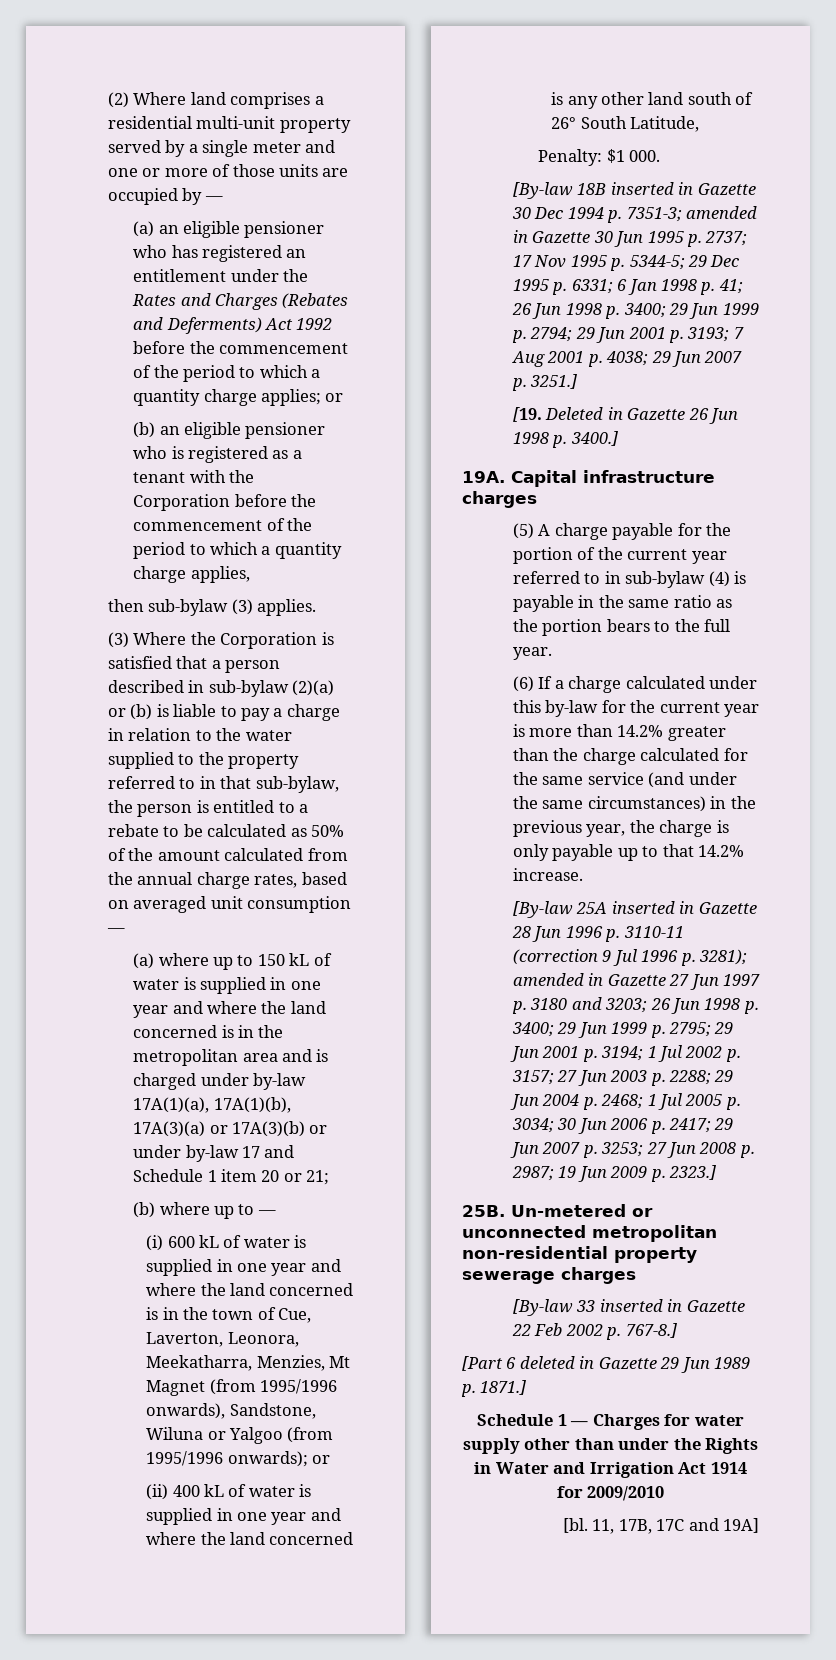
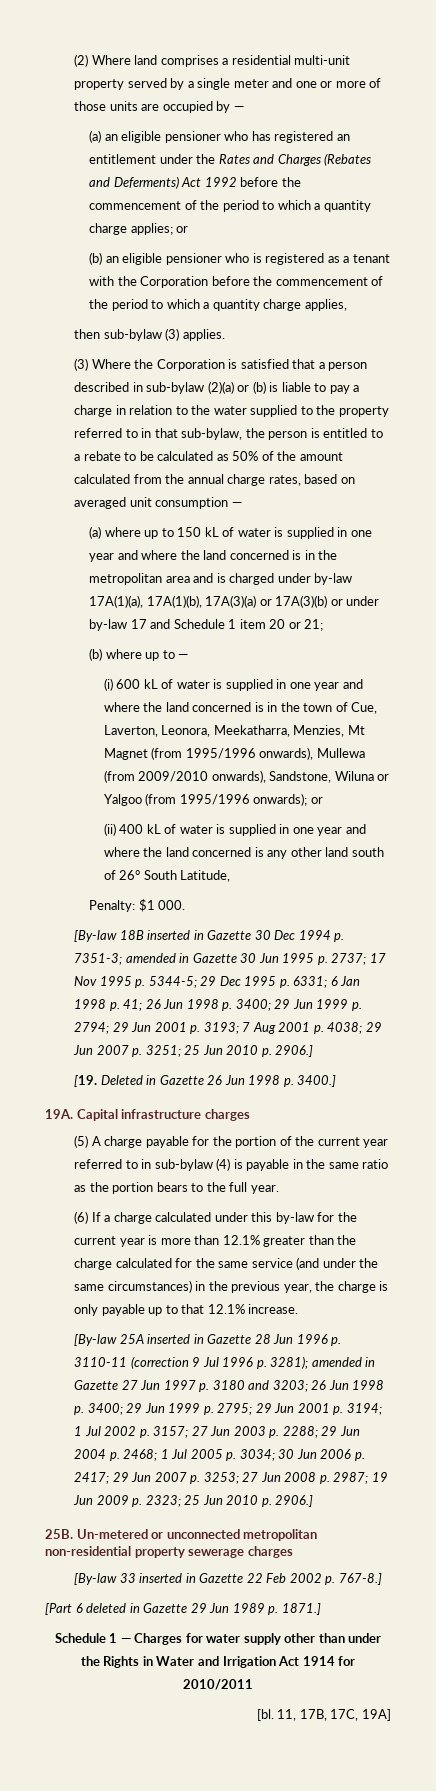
- (i) 600 kL of water is supplied in one year and where the land concerned is in the town of Cue, Laverton, Leonora, Meekatharra, Menzies, Mt Magnet (from 1995/1996 onwards), Sandstone, Wiluna or Yalgoo (from 1995/1996 onwards); or
+ (i) 600 kL of water is supplied in one year and where the land concerned is in the town of Cue, Laverton, Leonora, Meekatharra, Menzies, Mt Magnet (from 1995/1996 onwards), Mullewa (from 2009/2010 onwards), Sandstone, Wiluna or Yalgoo (from 1995/1996 onwards); or
- [By-law 18B inserted in Gazette 30 Dec 1994 p. 7351-3; amended in Gazette 30 Jun 1995 p. 2737; 17 Nov 1995 p. 5344-5; 29 Dec 1995 p. 6331; 6 Jan 1998 p. 41; 26 Jun 1998 p. 3400; 29 Jun 1999 p. 2794; 29 Jun 2001 p. 3193; 7 Aug 2001 p. 4038; 29 Jun 2007 p. 3251.]
+ [By-law 18B inserted in Gazette 30 Dec 1994 p. 7351-3; amended in Gazette 30 Jun 1995 p. 2737; 17 Nov 1995 p. 5344-5; 29 Dec 1995 p. 6331; 6 Jan 1998 p. 41; 26 Jun 1998 p. 3400; 29 Jun 1999 p. 2794; 29 Jun 2001 p. 3193; 7 Aug 2001 p. 4038; 29 Jun 2007 p. 3251; 25 Jun 2010 p. 2906.]
- (6) If a charge calculated under this by-law for the current year is more than 14.2% greater than the charge calculated for the same service (and under the same circumstances) in the previous year, the charge is only payable up to that 14.2% increase.
+ (6) If a charge calculated under this by-law for the current year is more than 12.1% greater than the charge calculated for the same service (and under the same circumstances) in the previous year, the charge is only payable up to that 12.1% increase.
- 19 Jun 2009 p. 2323.]
+ 19 Jun 2009 p. 2323; 25 Jun 2010 p. 2906.]
- Schedule 1 — Charges for water supply other than under the Rights in Water and Irrigation Act 1914 for 2009/2010
+ Schedule 1 — Charges for water supply other than under the Rights in Water and Irrigation Act 1914 for 2010/2011
- 11, 17B, 17C and 19A]
+ 11, 17B, 17C, 19A]

